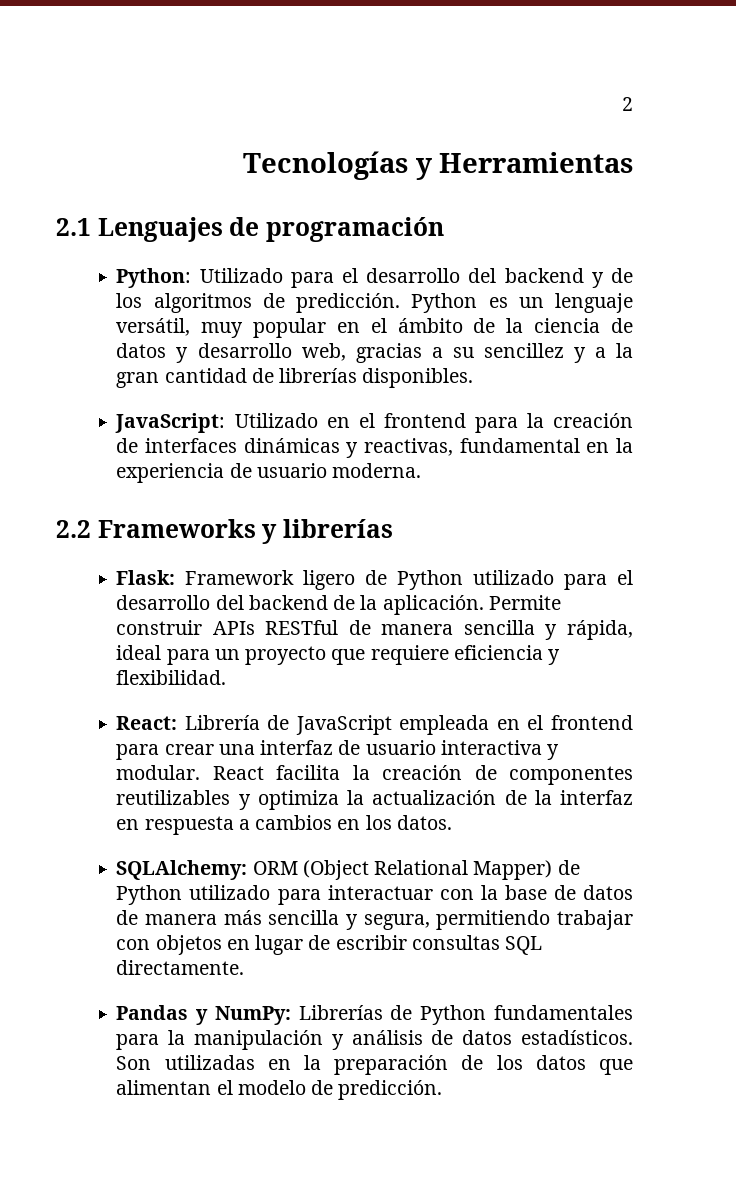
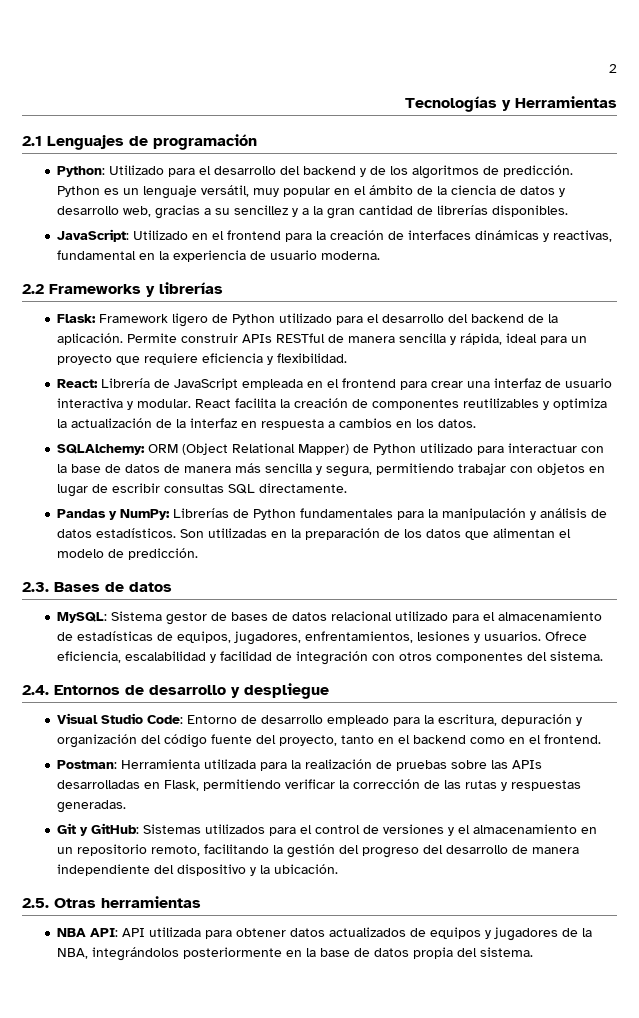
+ 2.3. Bases de datos
+ MySQL: Sistema gestor de bases de datos relacional utilizado para el almacenamiento de estadísticas de equipos, jugadores, enfrentamientos, lesiones y usuarios. Ofrece eficiencia, escalabilidad y facilidad de integración con otros componentes del sistema.
+ 2.4. Entornos de desarrollo y despliegue
+ Visual Studio Code: Entorno de desarrollo empleado para la escritura, depuración y organización del código fuente del proyecto, tanto en el backend como en el frontend.
+ Postman: Herramienta utilizada para la realización de pruebas sobre las APIs desarrolladas en Flask, permitiendo verificar la corrección de las rutas y respuestas generadas.
+ Git y GitHub: Sistemas utilizados para el control de versiones y el almacenamiento en un repositorio remoto, facilitando la gestión del progreso del desarrollo de manera independiente del dispositivo y la ubicación.
+ 2.5. Otras herramientas
+ NBA API: API utilizada para obtener datos actualizados de equipos y jugadores de la NBA, integrándolos posteriormente en la base de datos propia del sistema.

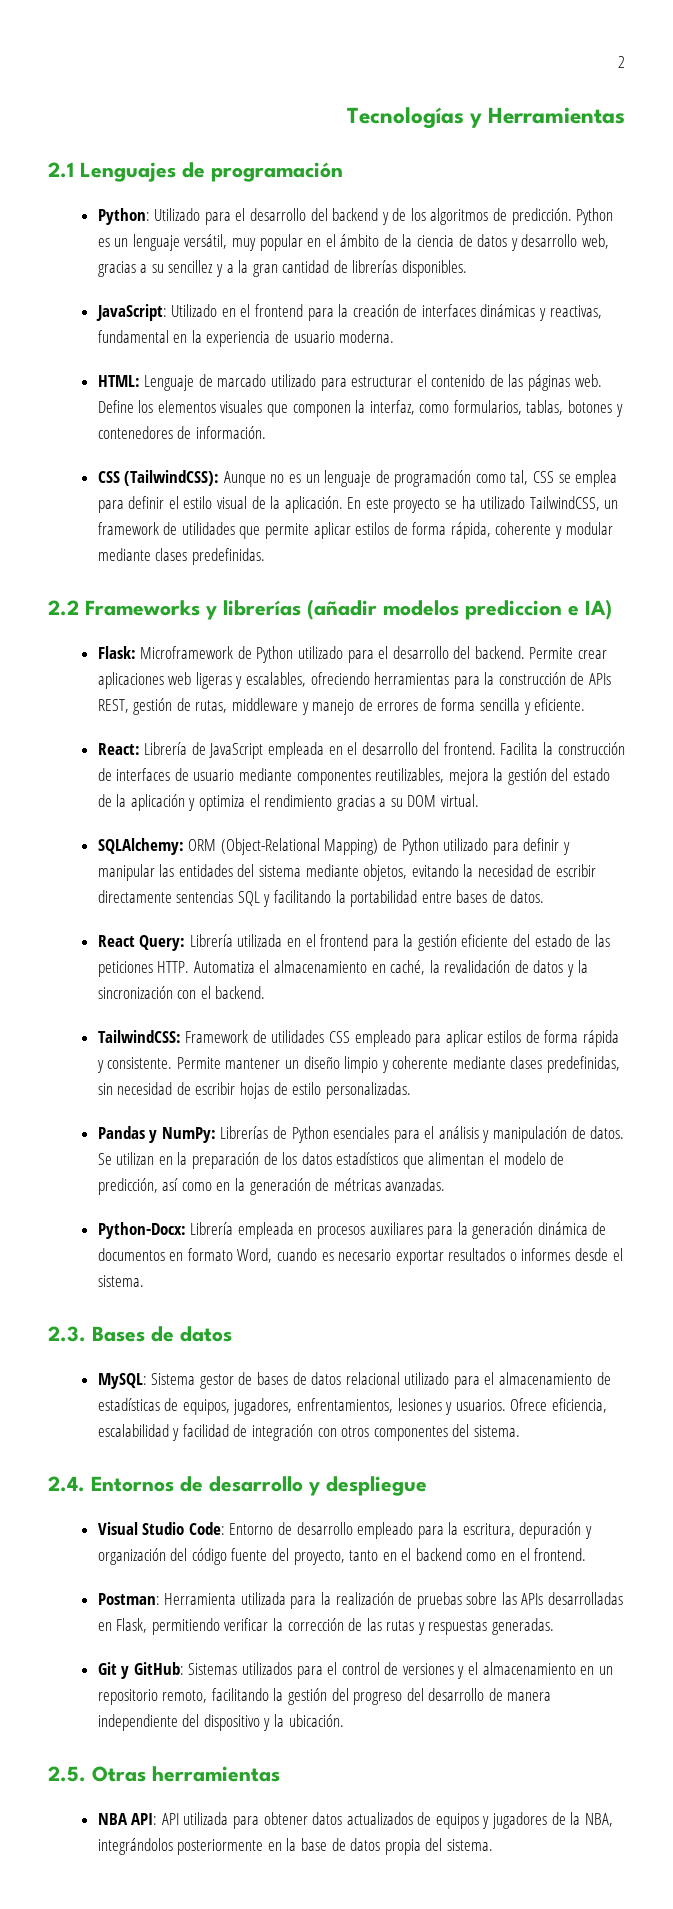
+ HTML: Lenguaje de marcado utilizado para estructurar el contenido de las páginas web. Define los elementos visuales que componen la interfaz, como formularios, tablas, botones y contenedores de información.
+ CSS (TailwindCSS): Aunque no es un lenguaje de programación como tal, CSS se emplea para definir el estilo visual de la aplicación. En este proyecto se ha utilizado TailwindCSS, un framework de utilidades que permite aplicar estilos de forma rápida, coherente y modular mediante clases predefinidas.
- 2.2 Frameworks y librerías
+ 2.2 Frameworks y librerías (añadir modelos prediccion e IA)
- Flask: Framework ligero de Python utilizado para el desarrollo del backend de la aplicación. Permite construir APIs RESTful de manera sencilla y rápida, ideal para un proyecto que requiere eficiencia y flexibilidad.
+ Flask: Microframework de Python utilizado para el desarrollo del backend. Permite crear aplicaciones web ligeras y escalables, ofreciendo herramientas para la construcción de APIs REST, gestión de rutas, middleware y manejo de errores de forma sencilla y eficiente.
- React: Librería de JavaScript empleada en el frontend para crear una interfaz de usuario interactiva y modular. React facilita la creación de componentes reutilizables y optimiza la actualización de la interfaz en respuesta a cambios en los datos.
+ React: Librería de JavaScript empleada en el desarrollo del frontend. Facilita la construcción de interfaces de usuario mediante componentes reutilizables, mejora la gestión del estado de la aplicación y optimiza el rendimiento gracias a su DOM virtual.
- SQLAlchemy: ORM (Object Relational Mapper) de Python utilizado para interactuar con la base de datos de manera más sencilla y segura, permitiendo trabajar con objetos en lugar de escribir consultas SQL directamente.
+ SQLAlchemy: ORM (Object-Relational Mapping) de Python utilizado para definir y manipular las entidades del sistema mediante objetos, evitando la necesidad de escribir directamente sentencias SQL y facilitando la portabilidad entre bases de datos.
+ React Query: Librería utilizada en el frontend para la gestión eficiente del estado de las peticiones HTTP. Automatiza el almacenamiento en caché, la revalidación de datos y la sincronización con el backend.
+ TailwindCSS: Framework de utilidades CSS empleado para aplicar estilos de forma rápida y consistente. Permite mantener un diseño limpio y coherente mediante clases predefinidas, sin necesidad de escribir hojas de estilo personalizadas.
- Pandas y NumPy: Librerías de Python fundamentales para la manipulación y análisis de datos estadísticos. Son utilizadas en la preparación de los datos que alimentan el modelo de predicción.
+ Pandas y NumPy: Librerías de Python esenciales para el análisis y manipulación de datos. Se utilizan en la preparación de los datos estadísticos que alimentan el modelo de predicción, así como en la generación de métricas avanzadas.
+ Python-Docx: Librería empleada en procesos auxiliares para la generación dinámica de documentos en formato Word, cuando es necesario exportar resultados o informes desde el sistema.

